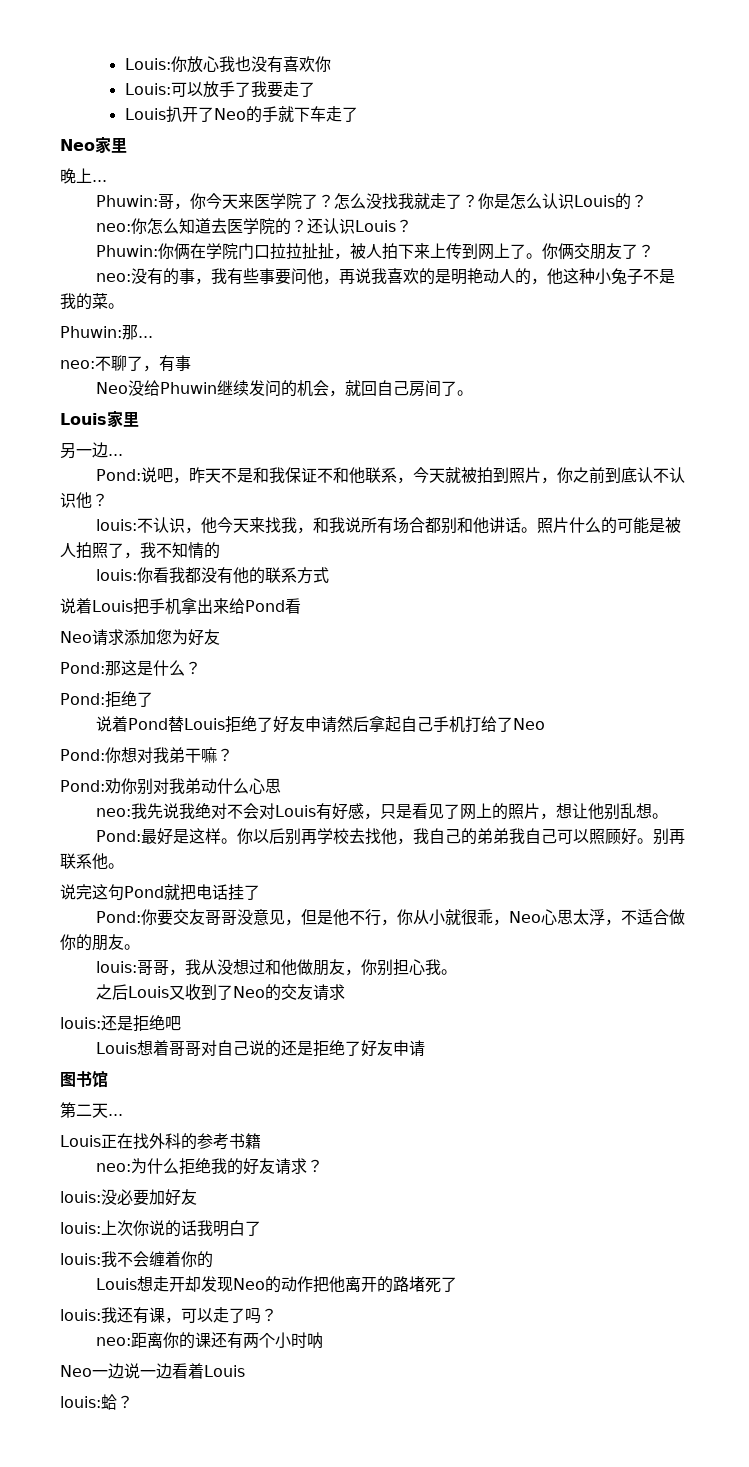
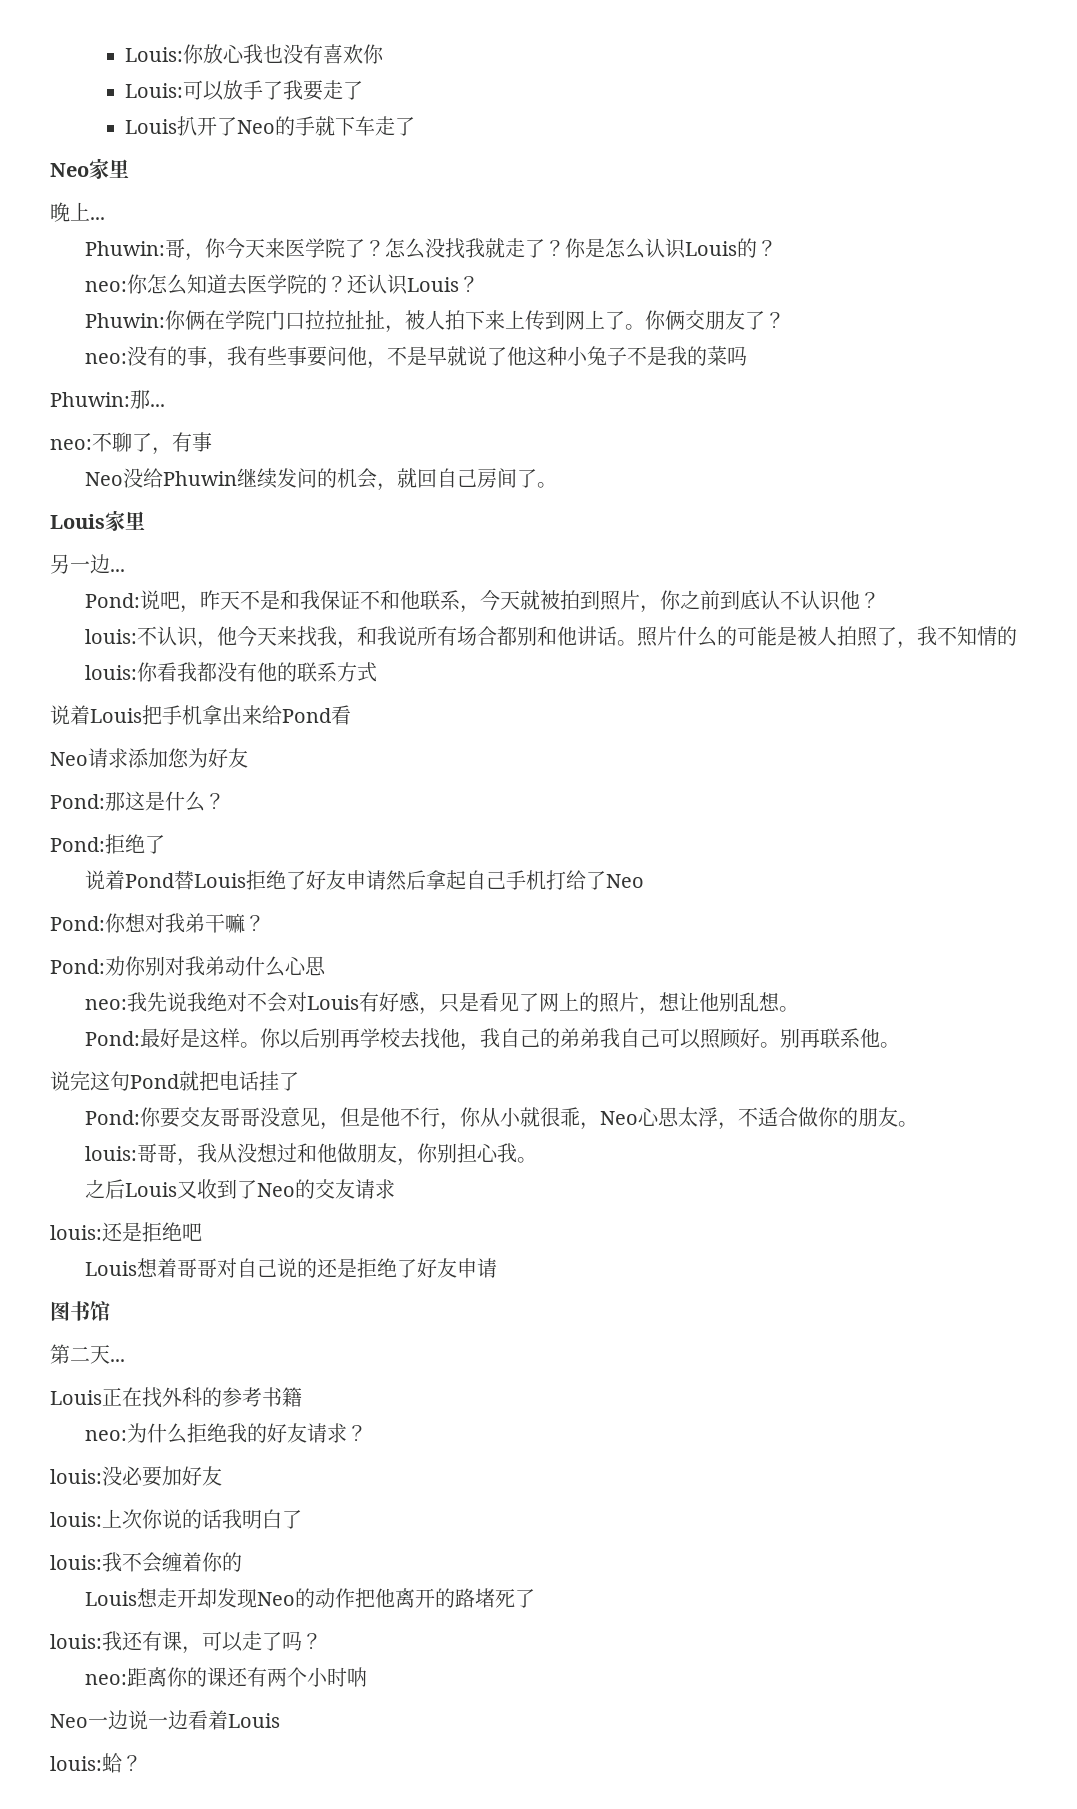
- neo:没有的事，我有些事要问他，再说我喜欢的是明艳动人的，他这种小兔子不是我的菜。
+ neo:没有的事，我有些事要问他，不是早就说了他这种小兔子不是我的菜吗

